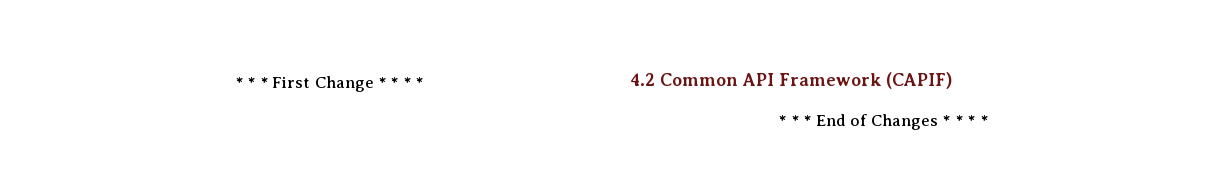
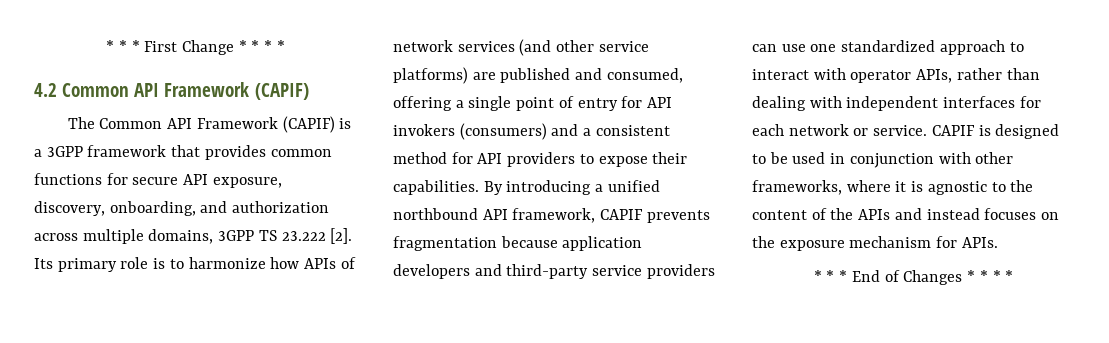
+ The Common API Framework (CAPIF) is a 3GPP framework that provides common functions for secure API exposure, discovery, onboarding, and authorization across multiple domains, 3GPP TS 23.222 [2]. Its primary role is to harmonize how APIs of network services (and other service platforms) are published and consumed, offering a single point of entry for API invokers (consumers) and a consistent method for API providers to expose their capabilities. By introducing a unified northbound API framework, CAPIF prevents fragmentation because application developers and third-party service providers can use one standardized approach to interact with operator APIs, rather than dealing with independent interfaces for each network or service. CAPIF is designed to be used in conjunction with other frameworks, where it is agnostic to the content of the APIs and instead focuses on the exposure mechanism for APIs.

